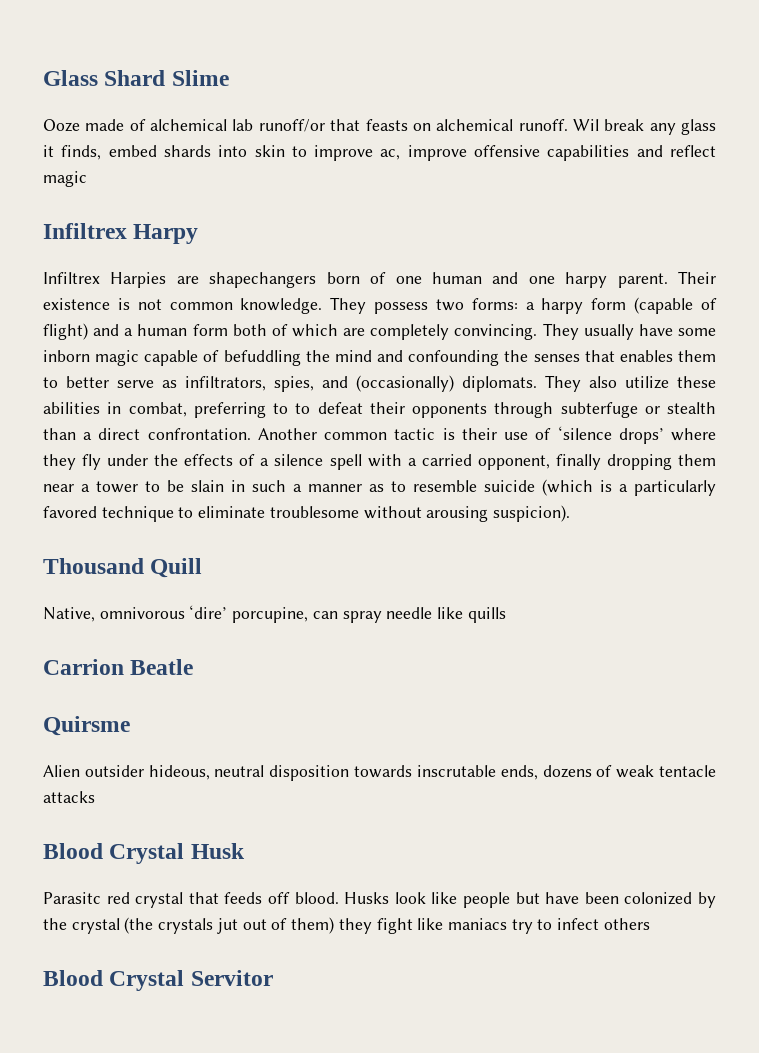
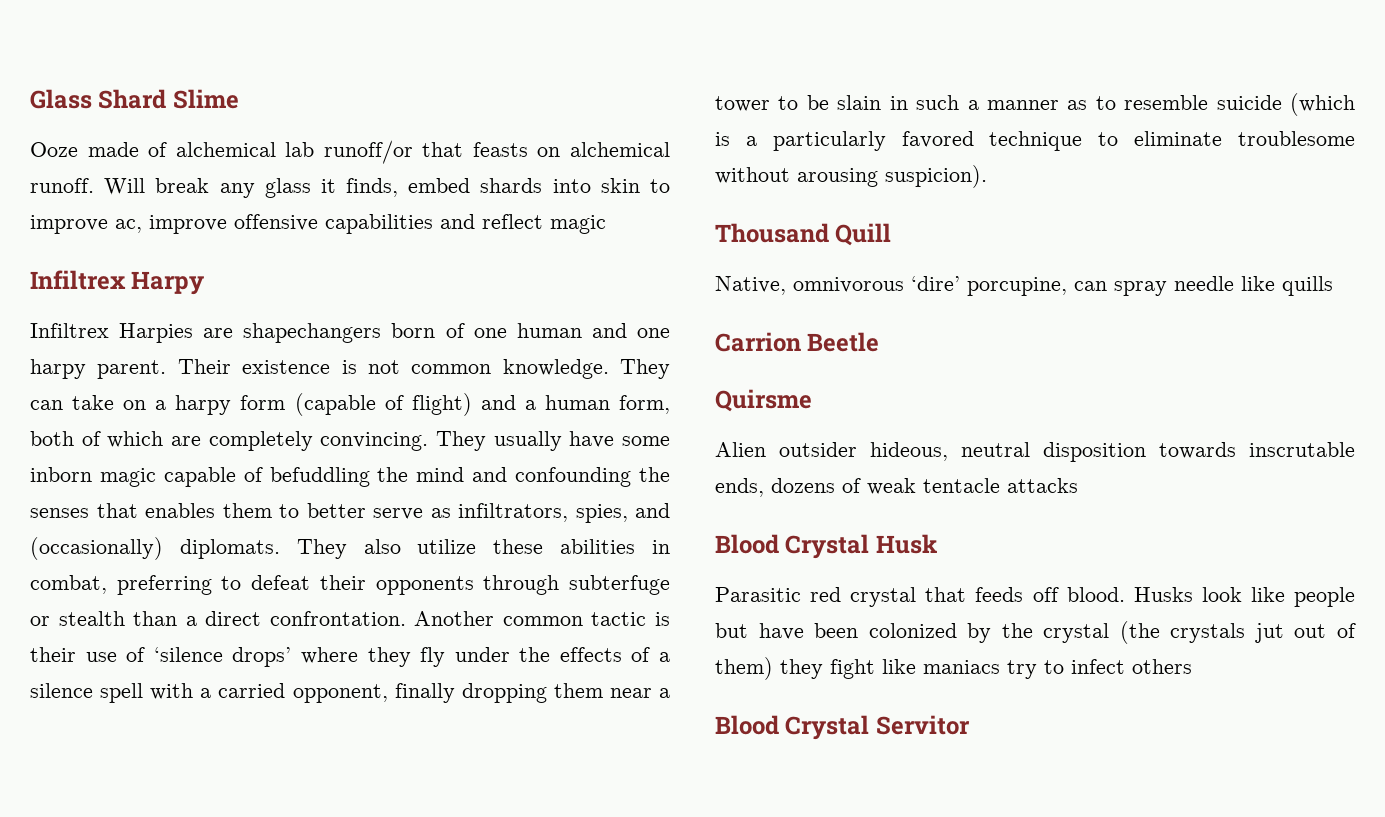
- Wil break any glass it finds, embed shards into skin to improve ac, improve offensive capabilities and reflect magic
+ Will break any glass it finds, embed shards into skin to improve ac, improve offensive capabilities and reflect magic
- They possess two forms: a harpy form (capable of flight) and a human form both of which are completely convincing.
+ They can take on a harpy form (capable of flight) and a human form, both of which are completely convincing.
- They also utilize these abilities in combat, preferring to to defeat their opponents through subterfuge or stealth than a direct confrontation.
+ They also utilize these abilities in combat, preferring to defeat their opponents through subterfuge or stealth than a direct confrontation.
- Carrion Beatle
+ Carrion Beetle
- Parasitc red crystal that feeds off blood.
+ Parasitic red crystal that feeds off blood.

